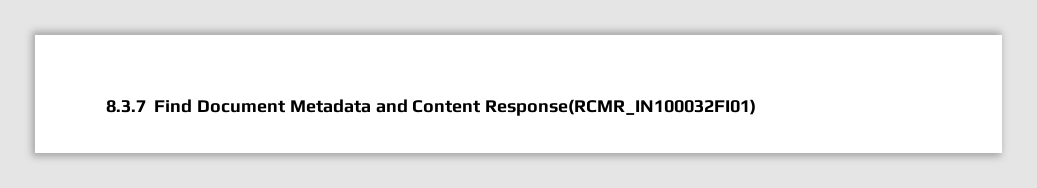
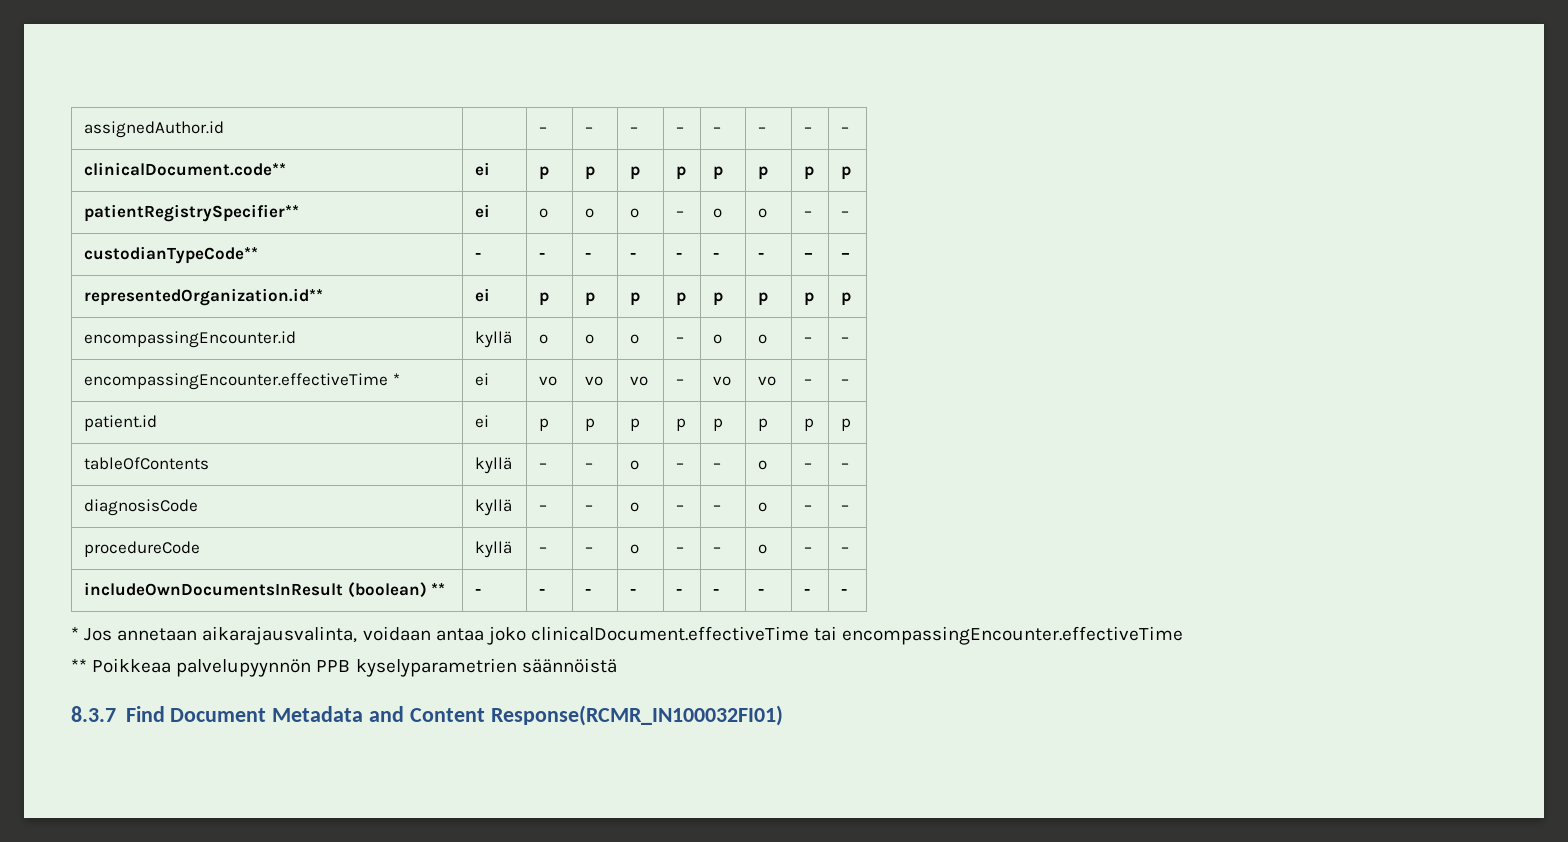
+ assignedAuthor.id | | – | – | – | – | – | – | – | –
+ clinicalDocument.code** | ei | p | p | p | p | p | p | p | p
+ patientRegistrySpecifier** | ei | o | o | o | – | o | o | – | –
+ custodianTypeCode** | - | - | - | - | - | - | - | – | –
+ representedOrganization.id** | ei | p | p | p | p | p | p | p | p
+ encompassingEncounter.id | kyllä | o | o | o | – | o | o | – | –
+ encompassingEncounter.effectiveTime * | ei | vo | vo | vo | – | vo | vo | – | –
+ patient.id | ei | p | p | p | p | p | p | p | p
+ tableOfContents | kyllä | – | – | o | – | – | o | – | –
+ diagnosisCode | kyllä | – | – | o | – | – | o | – | –
+ procedureCode | kyllä | – | – | o | – | – | o | – | –
+ includeOwnDocumentsInResult (boolean) ** | - | - | - | - | - | - | - | - | -
+ * Jos annetaan aikarajausvalinta, voidaan antaa joko clinicalDocument.effectiveTime tai encompassingEncounter.effectiveTime
+ ** Poikkeaa palvelupyynnön PPB kyselyparametrien säännöistä

